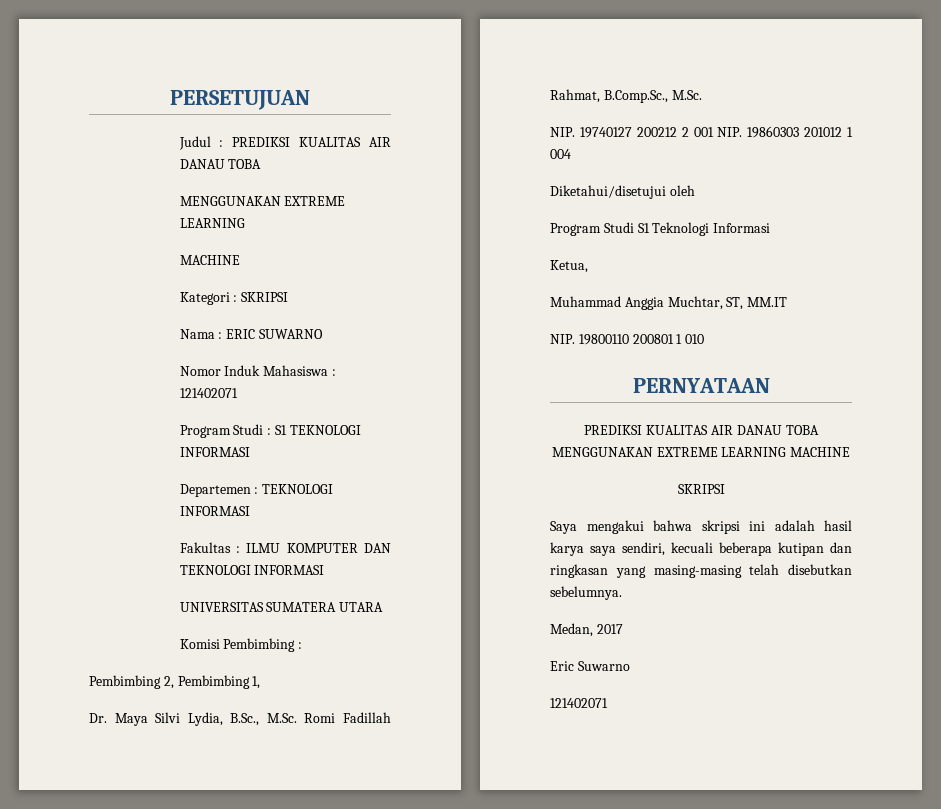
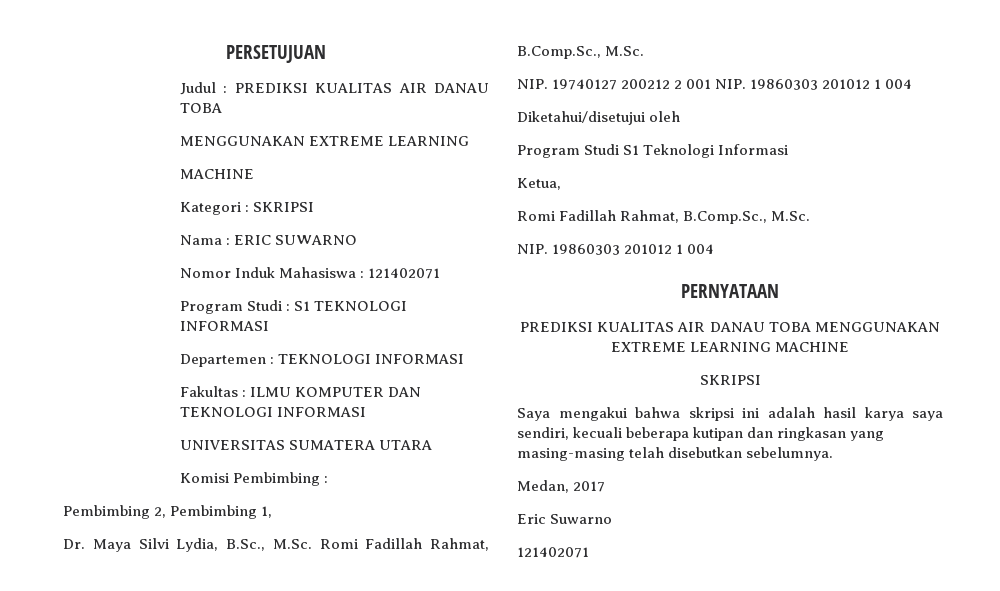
  Ketua,
- Muhammad Anggia Muchtar, ST, MM.IT
- NIP. 19800110 200801 1 010
+ Romi Fadillah Rahmat, B.Comp.Sc., M.Sc.
+ NIP. 19860303 201012 1 004

